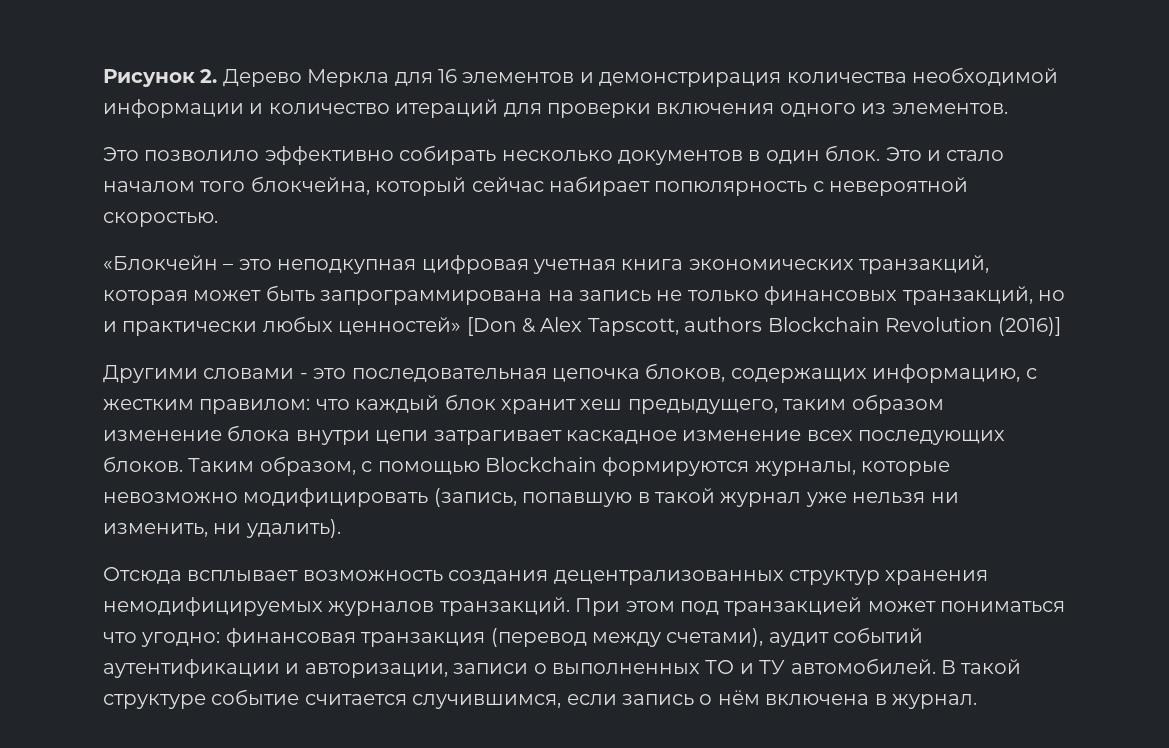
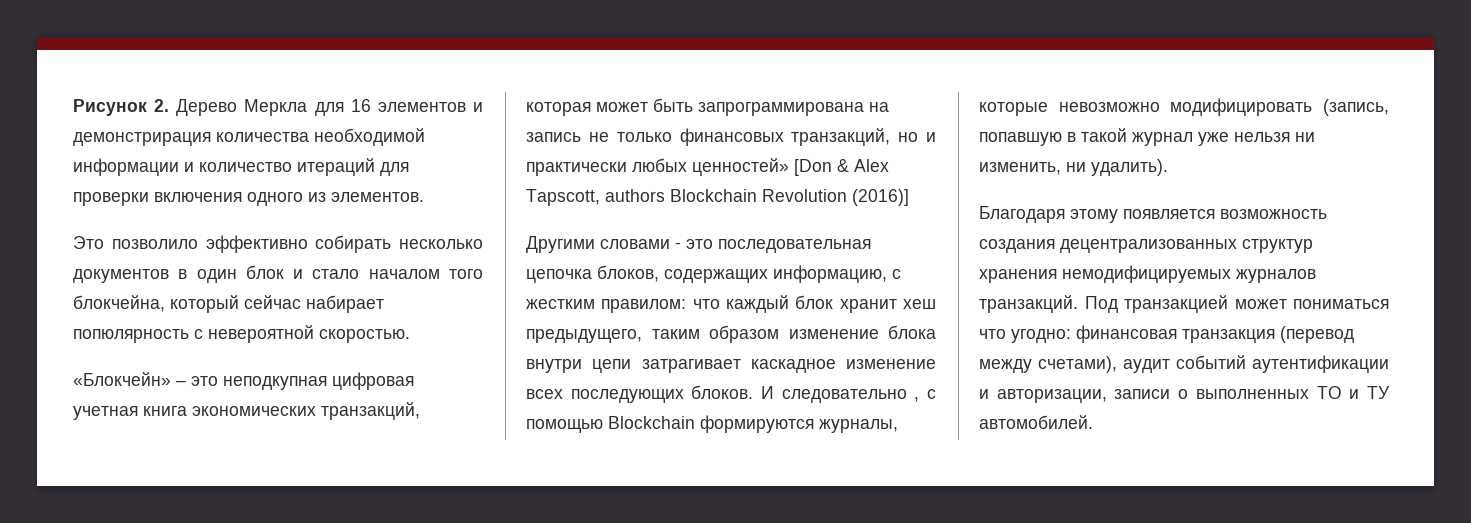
- Это позволило эффективно собирать несколько документов в один блок. Это и стало началом того блокчейна, который сейчас набирает попюлярность с невероятной скоростью.
+ Это позволило эффективно собирать несколько документов в один блок и стало началом того блокчейна, который сейчас набирает попюлярность с невероятной скоростью.
- «Блокчейн – это неподкупная цифровая учетная книга экономических транзакций, которая может быть запрограммирована на запись не только финансовых транзакций, но и практически любых ценностей» [Don & Alex Tapscott, authors Blockchain Revolution (2016)]
+ «Блокчейн» – это неподкупная цифровая учетная книга экономических транзакций, которая может быть запрограммирована на запись не только финансовых транзакций, но и практически любых ценностей» [Don & Alex Tapscott, authors Blockchain Revolution (2016)]
- Таким образом, с помощью Blockchain формируются журналы, которые невозможно модифицировать (запись, попавшую в такой журнал уже нельзя ни изменить, ни удалить).
+ И следовательно , с помощью Blockchain формируются журналы, которые невозможно модифицировать (запись, попавшую в такой журнал уже нельзя ни изменить, ни удалить).
- Отсюда всплывает возможность создания децентрализованных структур хранения немодифицируемых журналов транзакций.
+ Благодаря этому появляется возможность создания децентрализованных структур хранения немодифицируемых журналов транзакций.
- При этом под транзакцией может пониматься что угодно: финансовая транзакция (перевод между счетами), аудит событий аутентификации и авторизации, записи о выполненных ТО и ТУ автомобилей. В такой структуре событие считается случившимся, если запись о нём включена в журнал.
+ Под транзакцией может пониматься что угодно: финансовая транзакция (перевод между счетами), аудит событий аутентификации и авторизации, записи о выполненных ТО и ТУ автомобилей.

